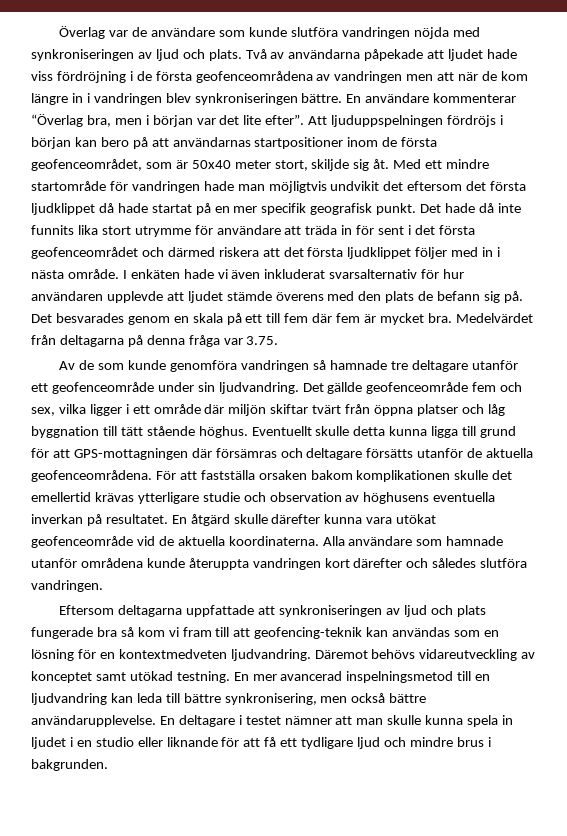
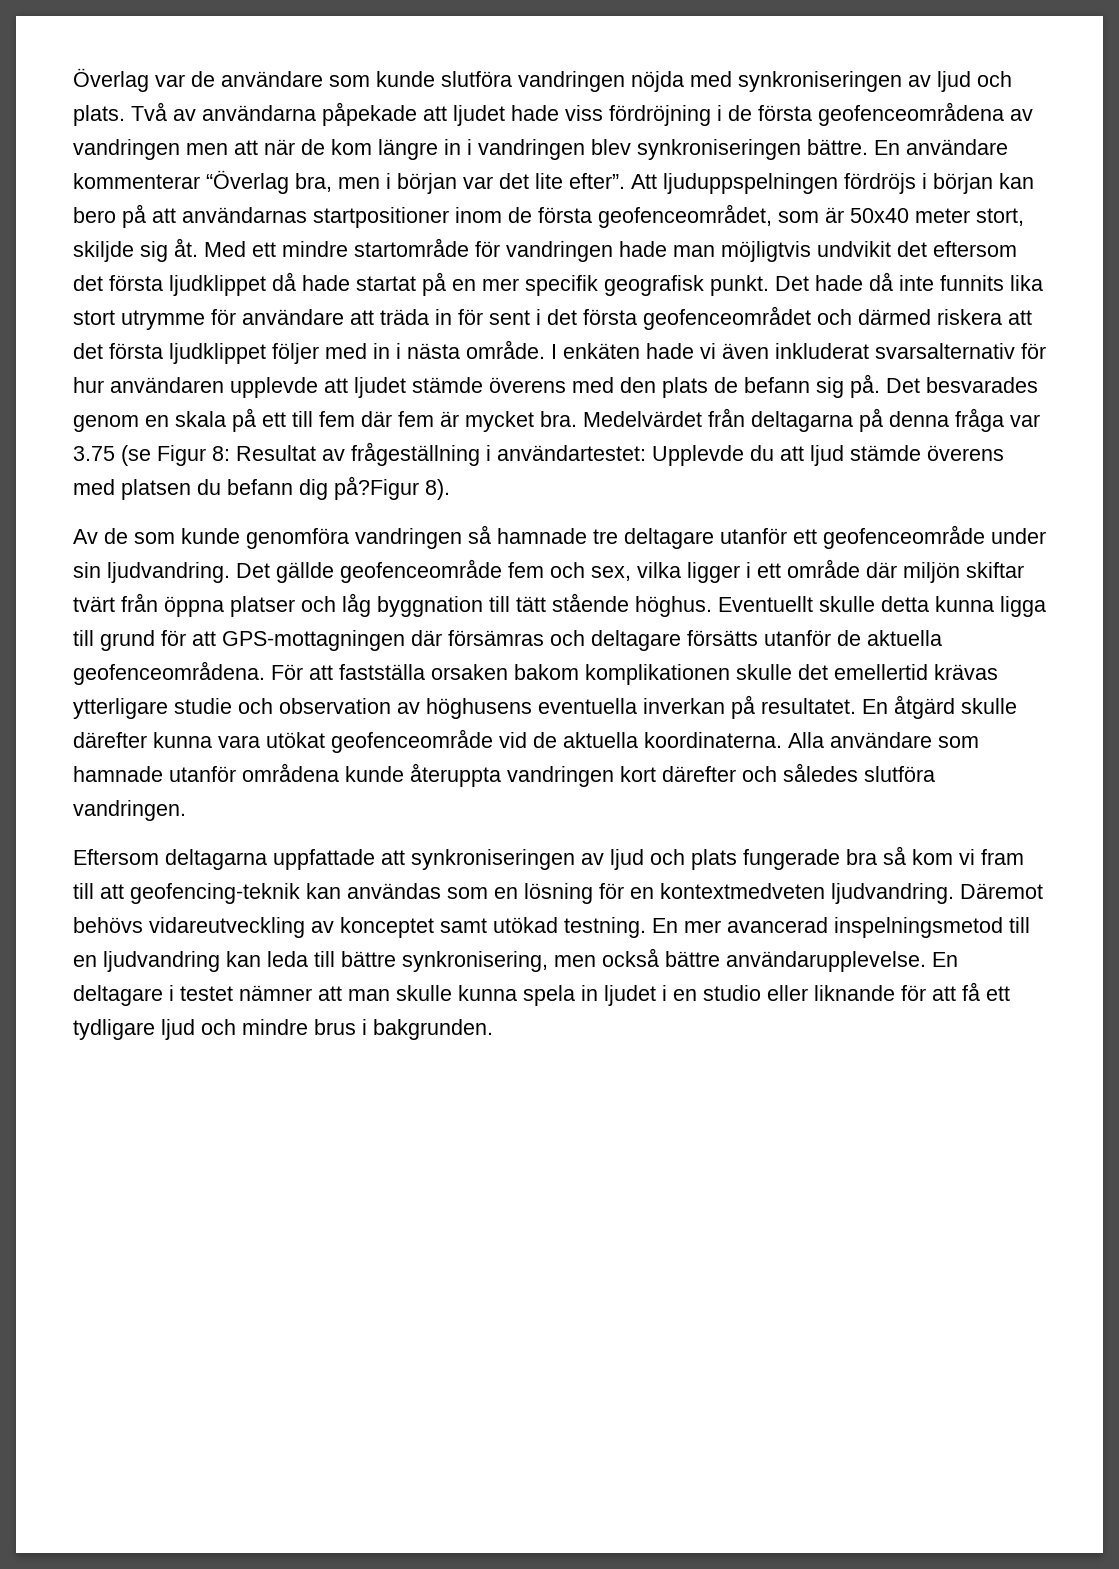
- Medelvärdet från deltagarna på denna fråga var 3.75.
+ Medelvärdet från deltagarna på denna fråga var 3.75 (se Figur 8: Resultat av frågeställning i användartestet: Upplevde du att ljud stämde överens med platsen du befann dig på?Figur 8).

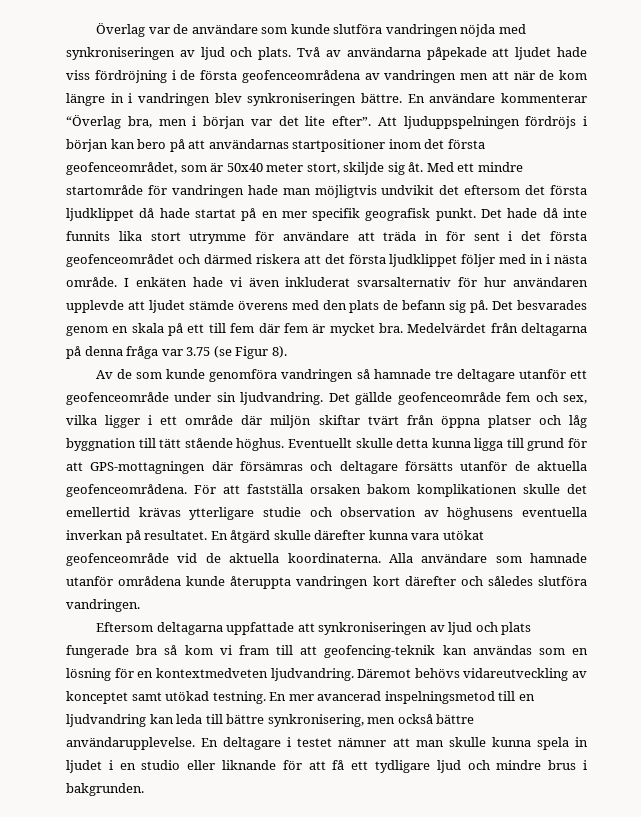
- Att ljuduppspelningen fördröjs i början kan bero på att användarnas startpositioner inom de första geofenceområdet, som är 50x40 meter stort, skiljde sig åt.
+ Att ljuduppspelningen fördröjs i början kan bero på att användarnas startpositioner inom det första geofenceområdet, som är 50x40 meter stort, skiljde sig åt.
- Medelvärdet från deltagarna på denna fråga var 3.75 (se Figur 8: Resultat av frågeställning i användartestet: Upplevde du att ljud stämde överens med platsen du befann dig på?Figur 8).
+ Medelvärdet från deltagarna på denna fråga var 3.75 (se Figur 8).

